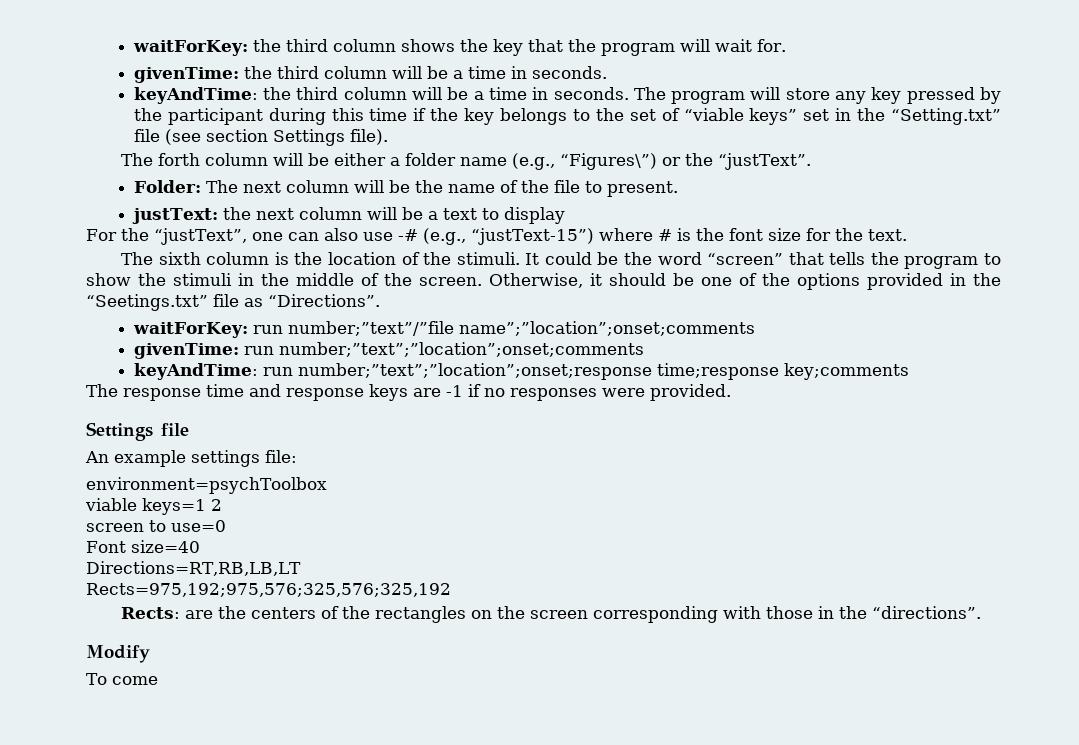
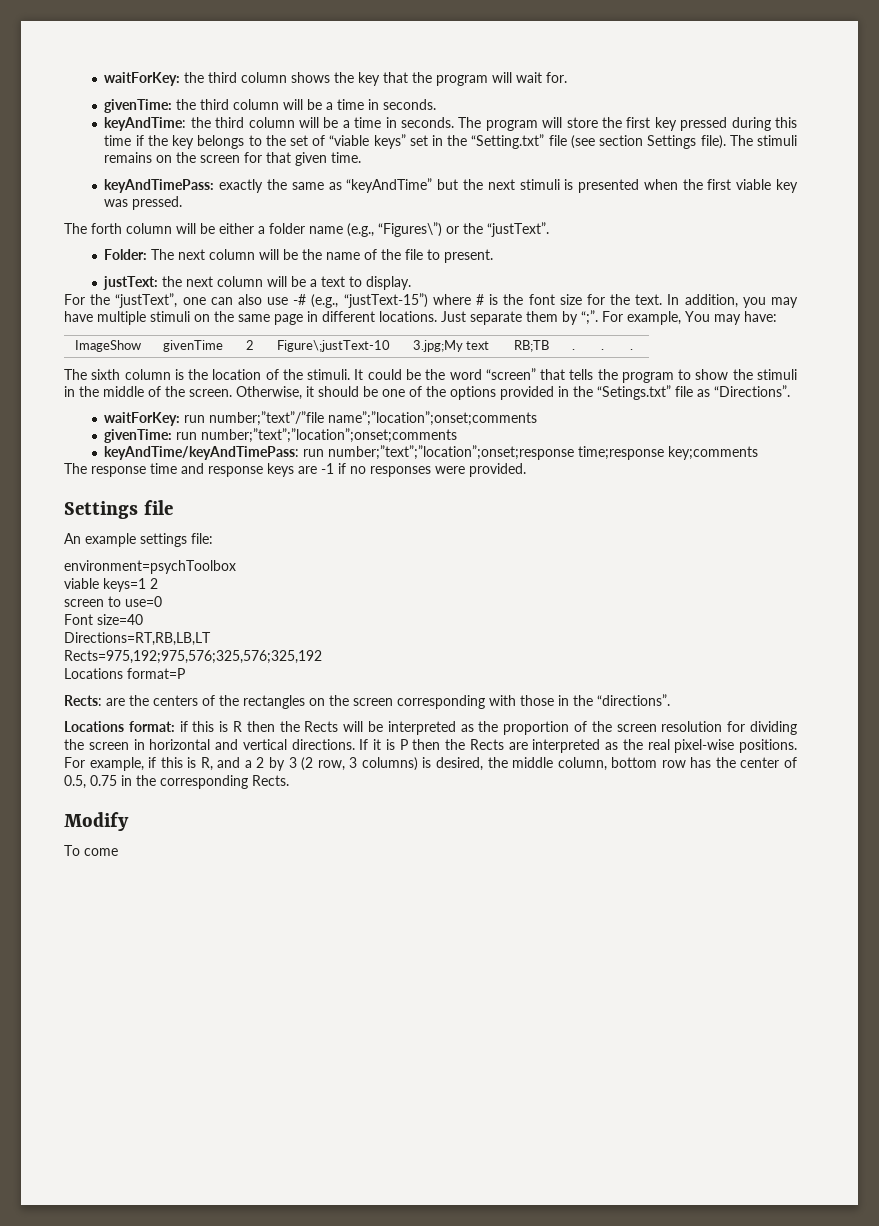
- The program will store any key pressed by the participant during this time if the key belongs to the set of “viable keys” set in the “Setting.txt” file (see section Settings file).
+ The program will store the first key pressed during this time if the key belongs to the set of “viable keys” set in the “Setting.txt” file (see section Settings file). The stimuli remains on the screen for that given time.
+ keyAndTimePass: exactly the same as “keyAndTime” but the next stimuli is presented when the first viable key was pressed.
- justText: the next column will be a text to display
+ justText: the next column will be a text to display.
+ In addition, you may have multiple stimuli on the same page in different locations. Just separate them by “;”. For example, You may have:
+ ImageShow | givenTime | 2 | Figure\;justText-10 | 3.jpg;My text | RB;TB | . | . | .
- Otherwise, it should be one of the options provided in the “Seetings.txt” file as “Directions”.
+ Otherwise, it should be one of the options provided in the “Setings.txt” file as “Directions”.
- keyAndTime: run number;”text”;”location”;onset;response time;response key;comments
+ keyAndTime/keyAndTimePass: run number;”text”;”location”;onset;response time;response key;comments
+ Locations format=P
+ Locations format: if this is R then the Rects will be interpreted as the proportion of the screen resolution for dividing the screen in horizontal and vertical directions. If it is P then the Rects are interpreted as the real pixel-wise positions. For example, if this is R, and a 2 by 3 (2 row, 3 columns) is desired, the middle column, bottom row has the center of 0.5, 0.75 in the corresponding Rects.

